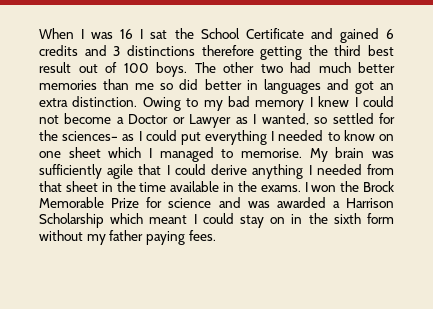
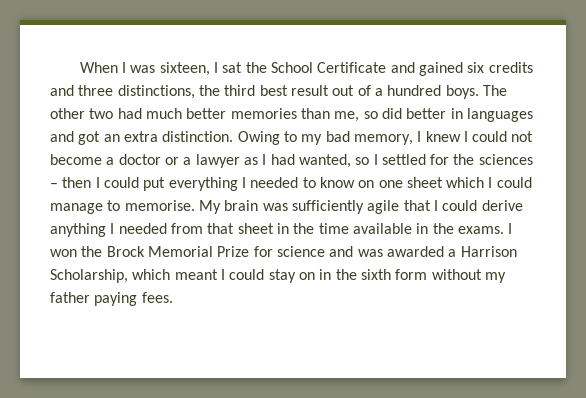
- When I was 16 I sat the School Certificate and gained 6 credits and 3 distinctions therefore getting the third best result out of 100 boys.
+ When I was sixteen, I sat the School Certificate and gained six credits and three distinctions, the third best result out of a hundred boys.
- The other two had much better memories than me so did better in languages and got an extra distinction.
+ The other two had much better memories than me, so did better in languages and got an extra distinction.
- Owing to my bad memory I knew I could not become a Doctor or Lawyer as I wanted, so settled for the sciences– as I could put everything I needed to know on one sheet which I managed to memorise.
+ Owing to my bad memory, I knew I could not become a doctor or a lawyer as I had wanted, so I settled for the sciences – then I could put everything I needed to know on one sheet which I could manage to memorise.
- I won the Brock Memorable Prize for science and was awarded a Harrison Scholarship which meant I could stay on in the sixth form without my father paying fees.
+ I won the Brock Memorial Prize for science and was awarded a Harrison Scholarship, which meant I could stay on in the sixth form without my father paying fees.

